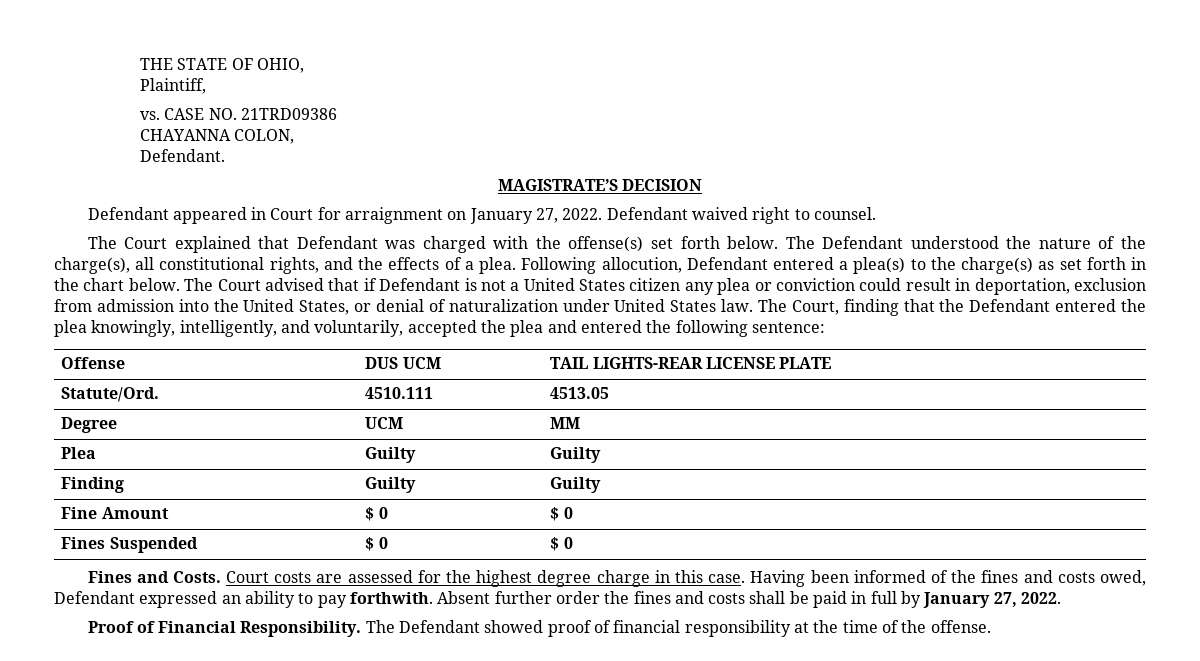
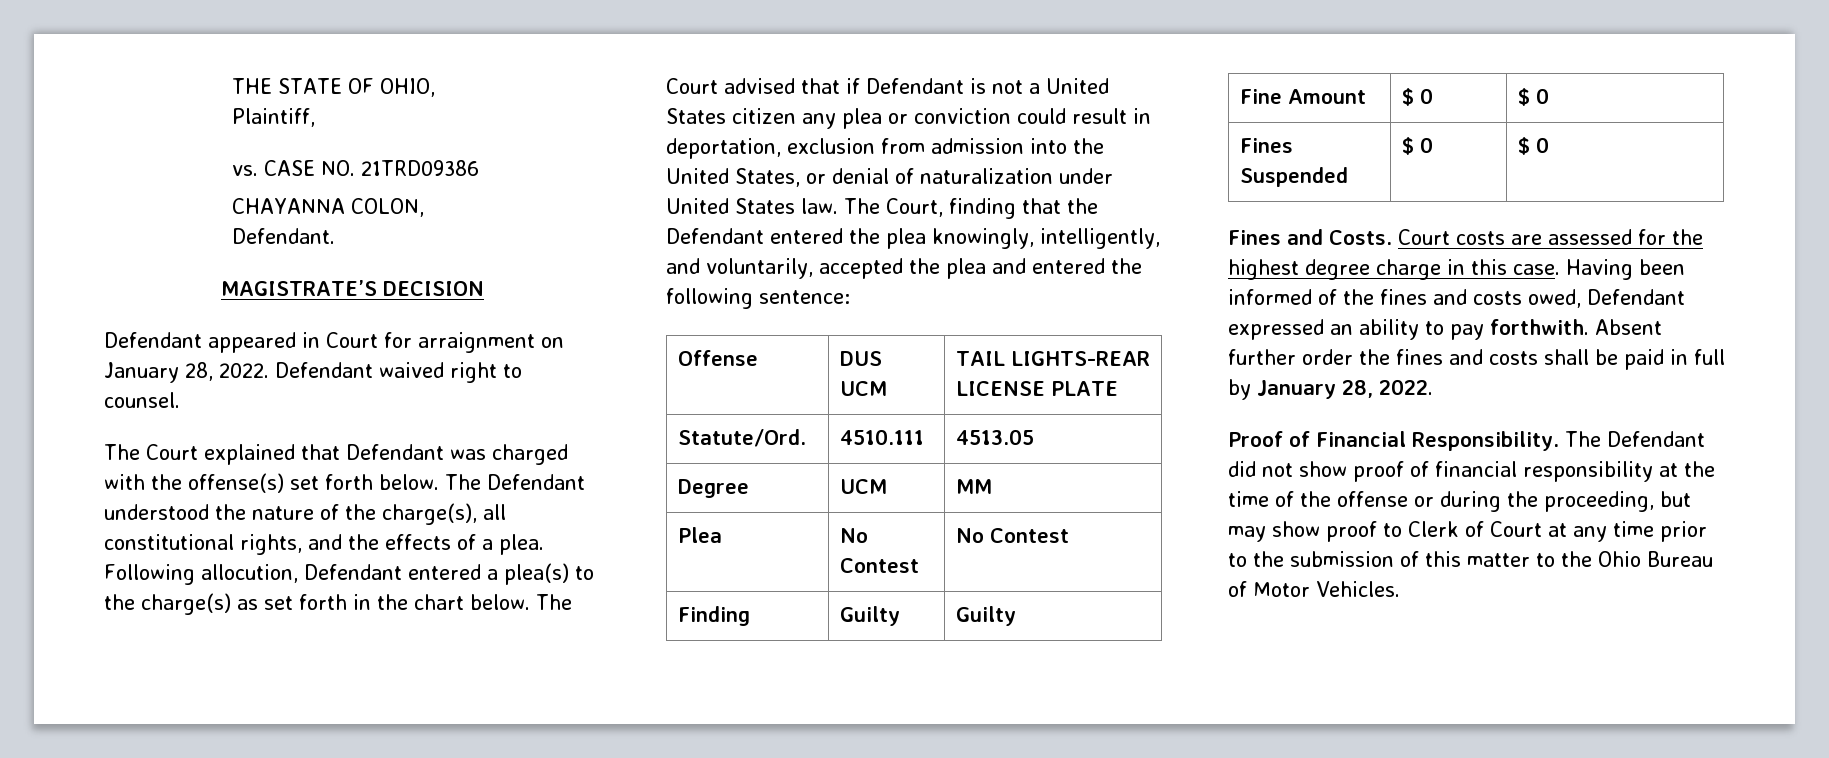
- Defendant appeared in Court for arraignment on January 27, 2022.
+ Defendant appeared in Court for arraignment on January 28, 2022.
- Plea | Guilty | Guilty
+ Plea | No Contest | No Contest
- Absent further order the fines and costs shall be paid in full by January 27, 2022.
+ Absent further order the fines and costs shall be paid in full by January 28, 2022.
- The Defendant showed proof of financial responsibility at the time of the offense.
+ The Defendant did not show proof of financial responsibility at the time of the offense or during the proceeding, but may show proof to Clerk of Court at any time prior to the submission of this matter to the Ohio Bureau of Motor Vehicles.

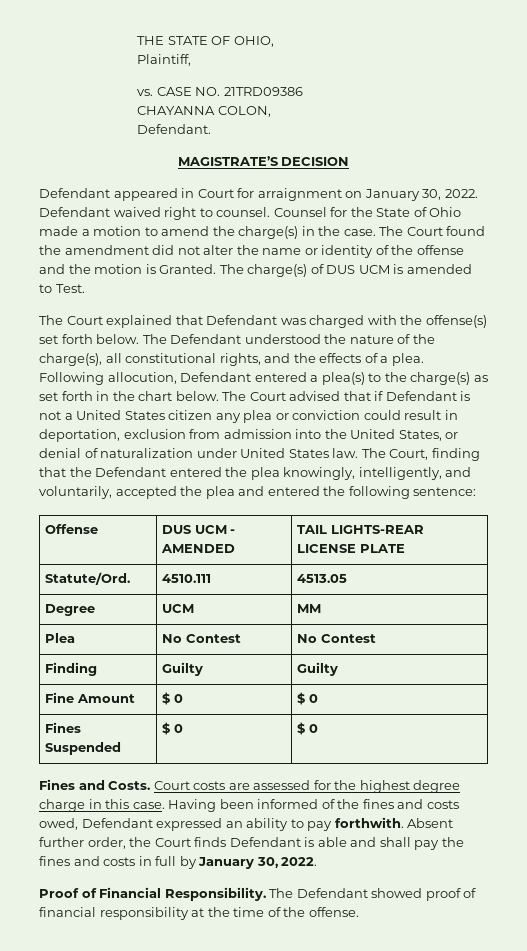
- Defendant appeared in Court for arraignment on January 28, 2022.
+ Defendant appeared in Court for arraignment on January 30, 2022.
+ Counsel for the State of Ohio made a motion to amend the charge(s) in the case. The Court found the amendment did not alter the name or identity of the offense and the motion is Granted. The charge(s) of DUS UCM is amended to Test.
- Offense | DUS UCM | TAIL LIGHTS-REAR LICENSE PLATE
+ Offense | DUS UCM - AMENDED | TAIL LIGHTS-REAR LICENSE PLATE
- Absent further order the fines and costs shall be paid in full by January 28, 2022.
+ Absent further order, the Court finds Defendant is able and shall pay the fines and costs in full by January 30, 2022.
- The Defendant did not show proof of financial responsibility at the time of the offense or during the proceeding, but may show proof to Clerk of Court at any time prior to the submission of this matter to the Ohio Bureau of Motor Vehicles.
+ The Defendant showed proof of financial responsibility at the time of the offense.

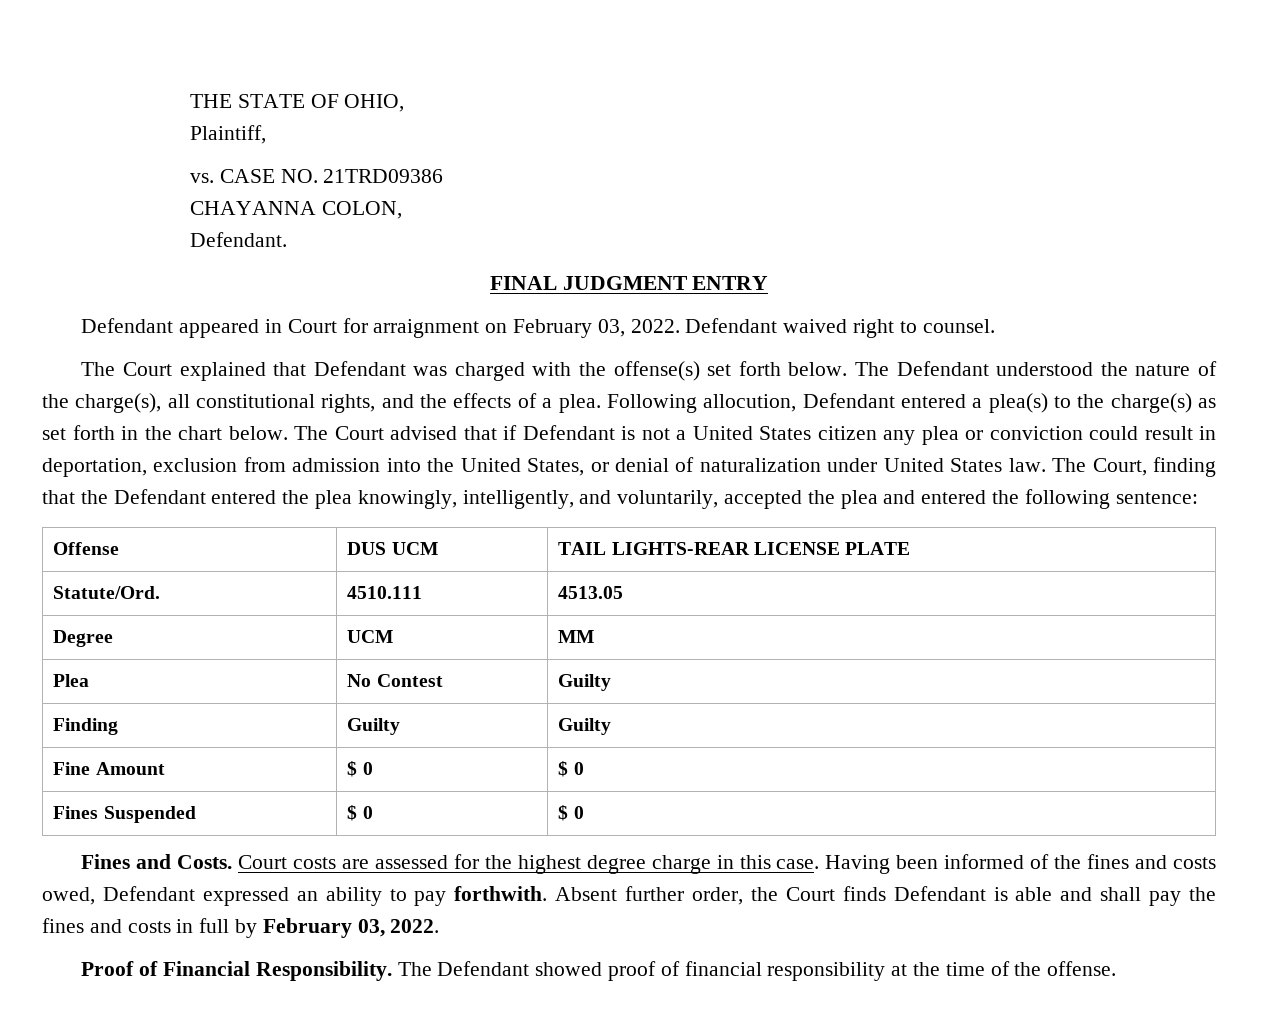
- MAGISTRATE’S DECISION
+ FINAL JUDGMENT ENTRY
- Defendant appeared in Court for arraignment on January 30, 2022.
+ Defendant appeared in Court for arraignment on February 03, 2022.
- Counsel for the State of Ohio made a motion to amend the charge(s) in the case. The Court found the amendment did not alter the name or identity of the offense and the motion is Granted. The charge(s) of DUS UCM is amended to Test.
- Offense | DUS UCM - AMENDED | TAIL LIGHTS-REAR LICENSE PLATE
+ Offense | DUS UCM | TAIL LIGHTS-REAR LICENSE PLATE
- Plea | No Contest | No Contest
+ Plea | No Contest | Guilty
- Absent further order, the Court finds Defendant is able and shall pay the fines and costs in full by January 30, 2022.
+ Absent further order, the Court finds Defendant is able and shall pay the fines and costs in full by February 03, 2022.

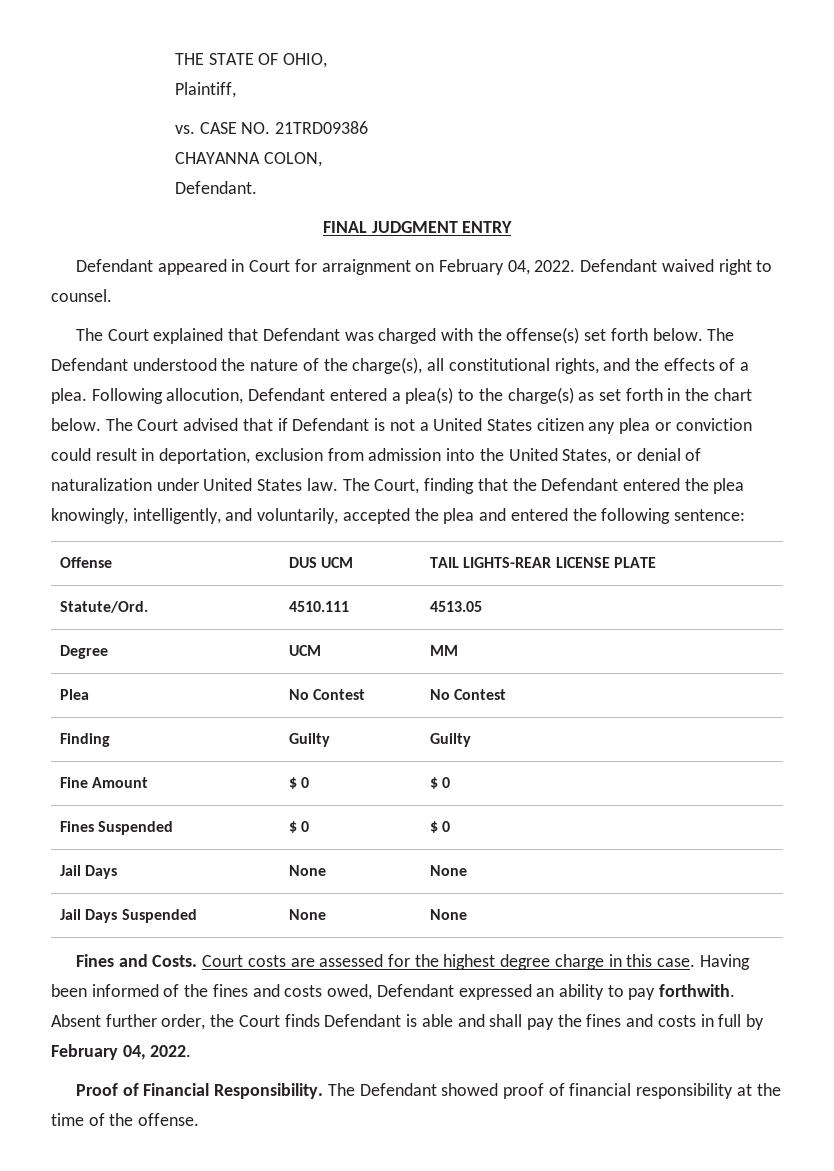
- Defendant appeared in Court for arraignment on February 03, 2022.
+ Defendant appeared in Court for arraignment on February 04, 2022.
- Plea | No Contest | Guilty
+ Plea | No Contest | No Contest
+ Jail Days | None | None
+ Jail Days Suspended | None | None
- Absent further order, the Court finds Defendant is able and shall pay the fines and costs in full by February 03, 2022.
+ Absent further order, the Court finds Defendant is able and shall pay the fines and costs in full by February 04, 2022.

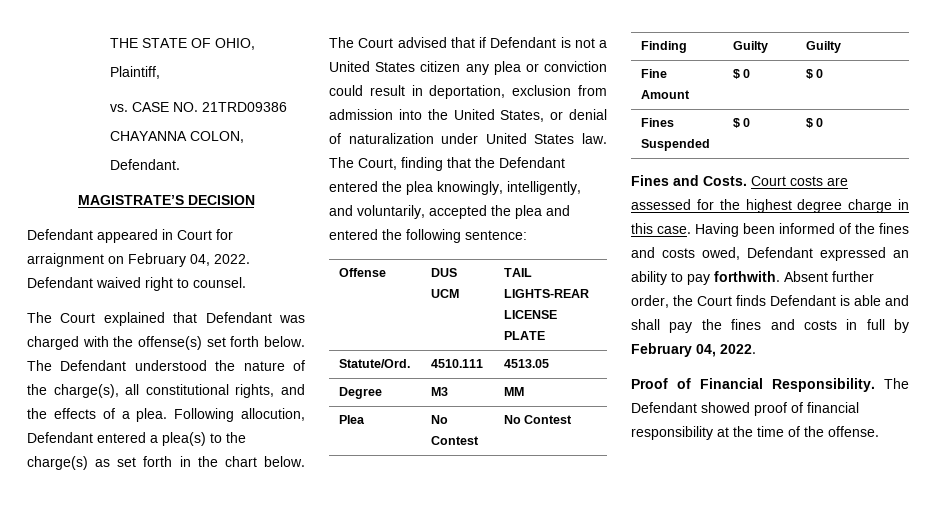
- FINAL JUDGMENT ENTRY
+ MAGISTRATE’S DECISION
- Degree | UCM | MM
+ Degree | M3 | MM
- Jail Days | None | None
- Jail Days Suspended | None | None

